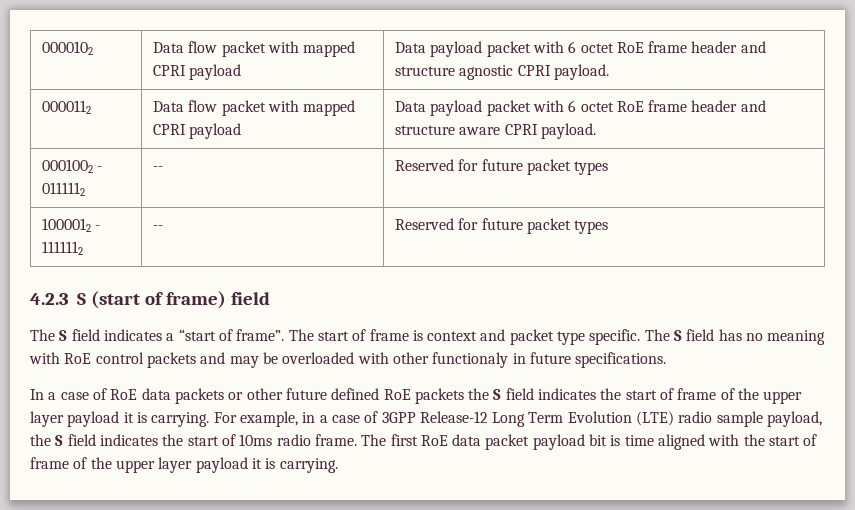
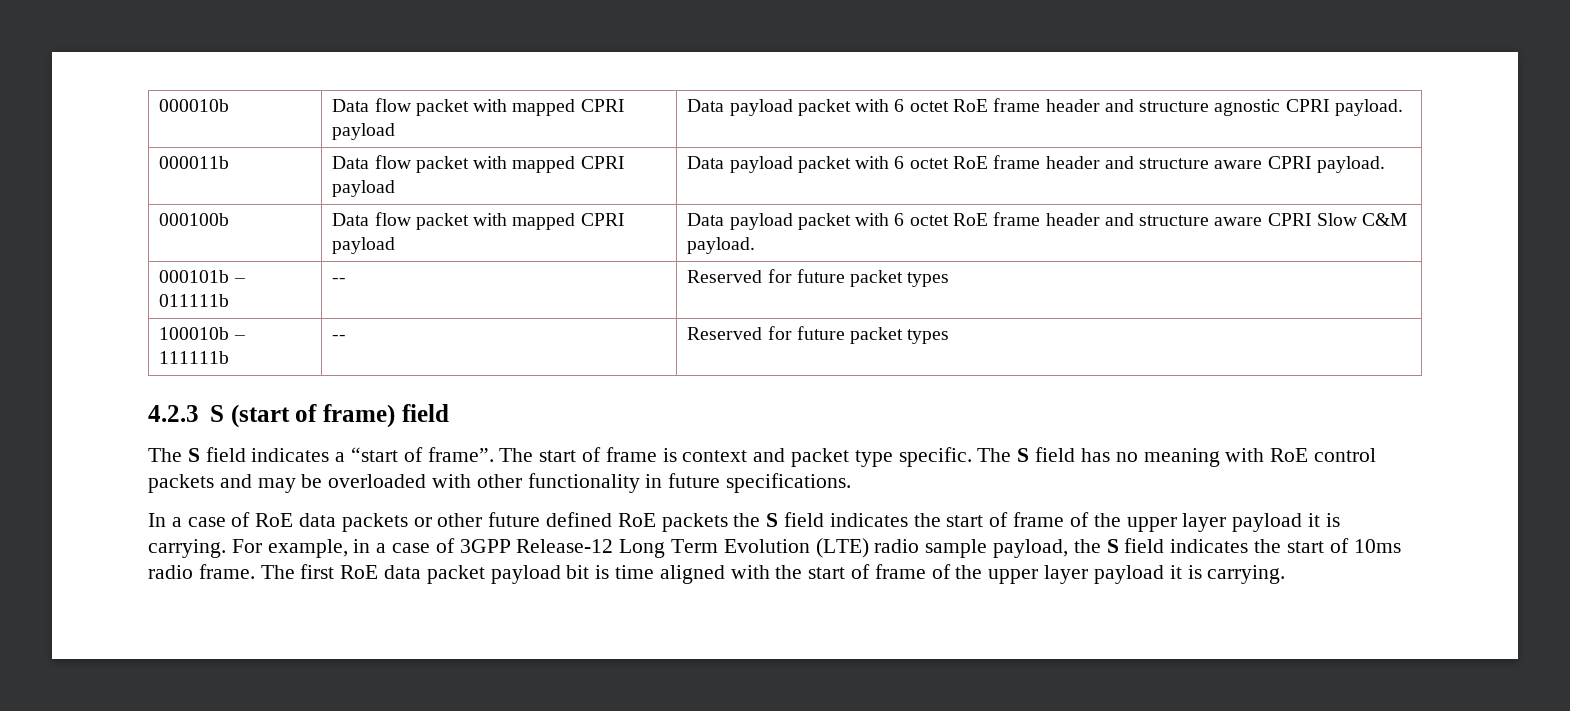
- 0000102 | Data flow packet with mapped CPRI payload | Data payload packet with 6 octet RoE frame header and structure agnostic CPRI payload.
+ 000010b | Data flow packet with mapped CPRI payload | Data payload packet with 6 octet RoE frame header and structure agnostic CPRI payload.
- 0000112 | Data flow packet with mapped CPRI payload | Data payload packet with 6 octet RoE frame header and structure aware CPRI payload.
+ 000011b | Data flow packet with mapped CPRI payload | Data payload packet with 6 octet RoE frame header and structure aware CPRI payload.
- 0001002 - 0111112 | -- | Reserved for future packet types
- 1000012 - 1111112 | -- | Reserved for future packet types
+ 000100b | Data flow packet with mapped CPRI payload | Data payload packet with 6 octet RoE frame header and structure aware CPRI Slow C&M payload.
+ 000101b – 011111b | -- | Reserved for future packet types
+ 100010b – 111111b | -- | Reserved for future packet types
- The S field has no meaning with RoE control packets and may be overloaded with other functionaly in future specifications.
+ The S field has no meaning with RoE control packets and may be overloaded with other functionality in future specifications.

